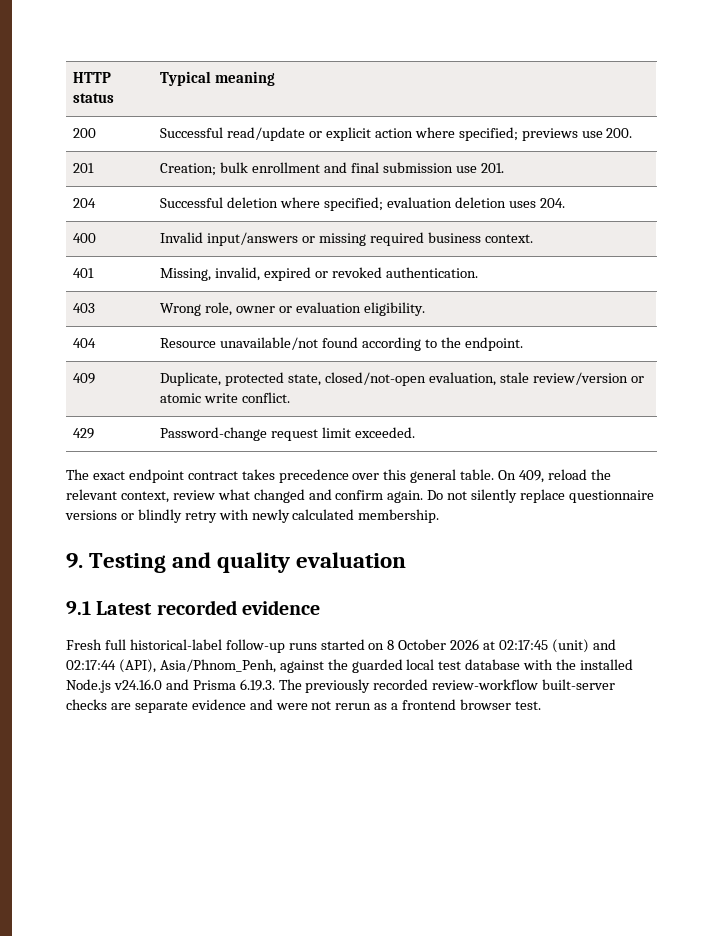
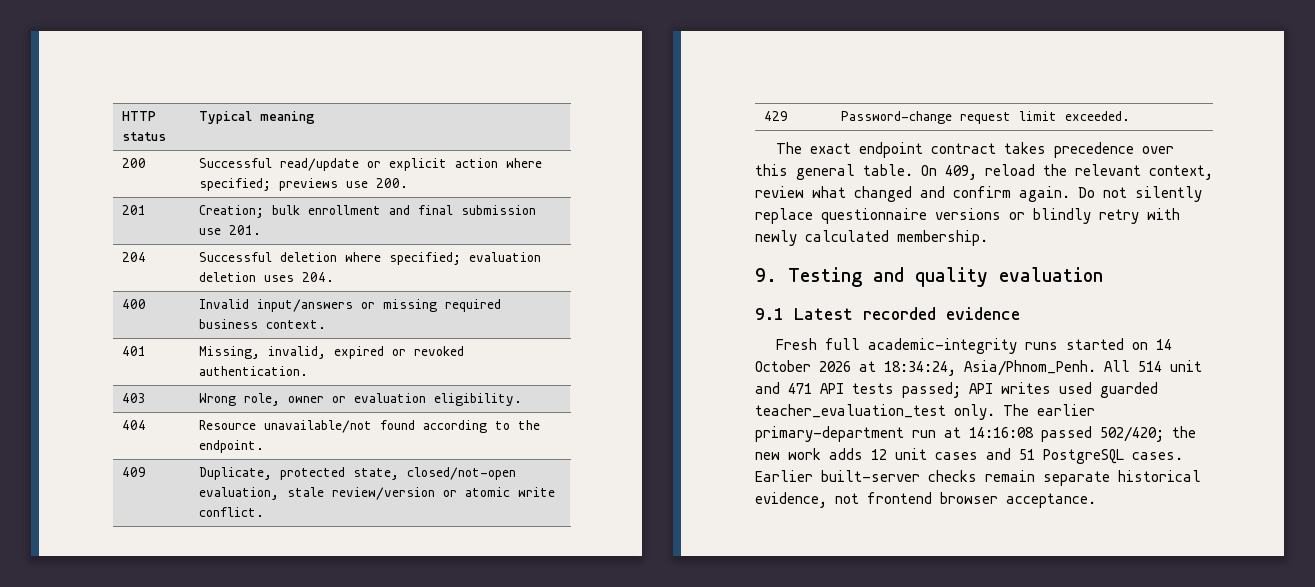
- Fresh full historical-label follow-up runs started on 8 October 2026 at 02:17:45 (unit) and 02:17:44 (API), Asia/Phnom_Penh, against the guarded local test database with the installed Node.js v24.16.0 and Prisma 6.19.3. The previously recorded review-workflow built-server checks are separate evidence and were not rerun as a frontend browser test.
+ Fresh full academic-integrity runs started on 14 October 2026 at 18:34:24, Asia/Phnom_Penh. All 514 unit and 471 API tests passed; API writes used guarded teacher_evaluation_test only. The earlier primary-department run at 14:16:08 passed 502/420; the new work adds 12 unit cases and 51 PostgreSQL cases. Earlier built-server checks remain separate historical evidence, not frontend browser acceptance.

